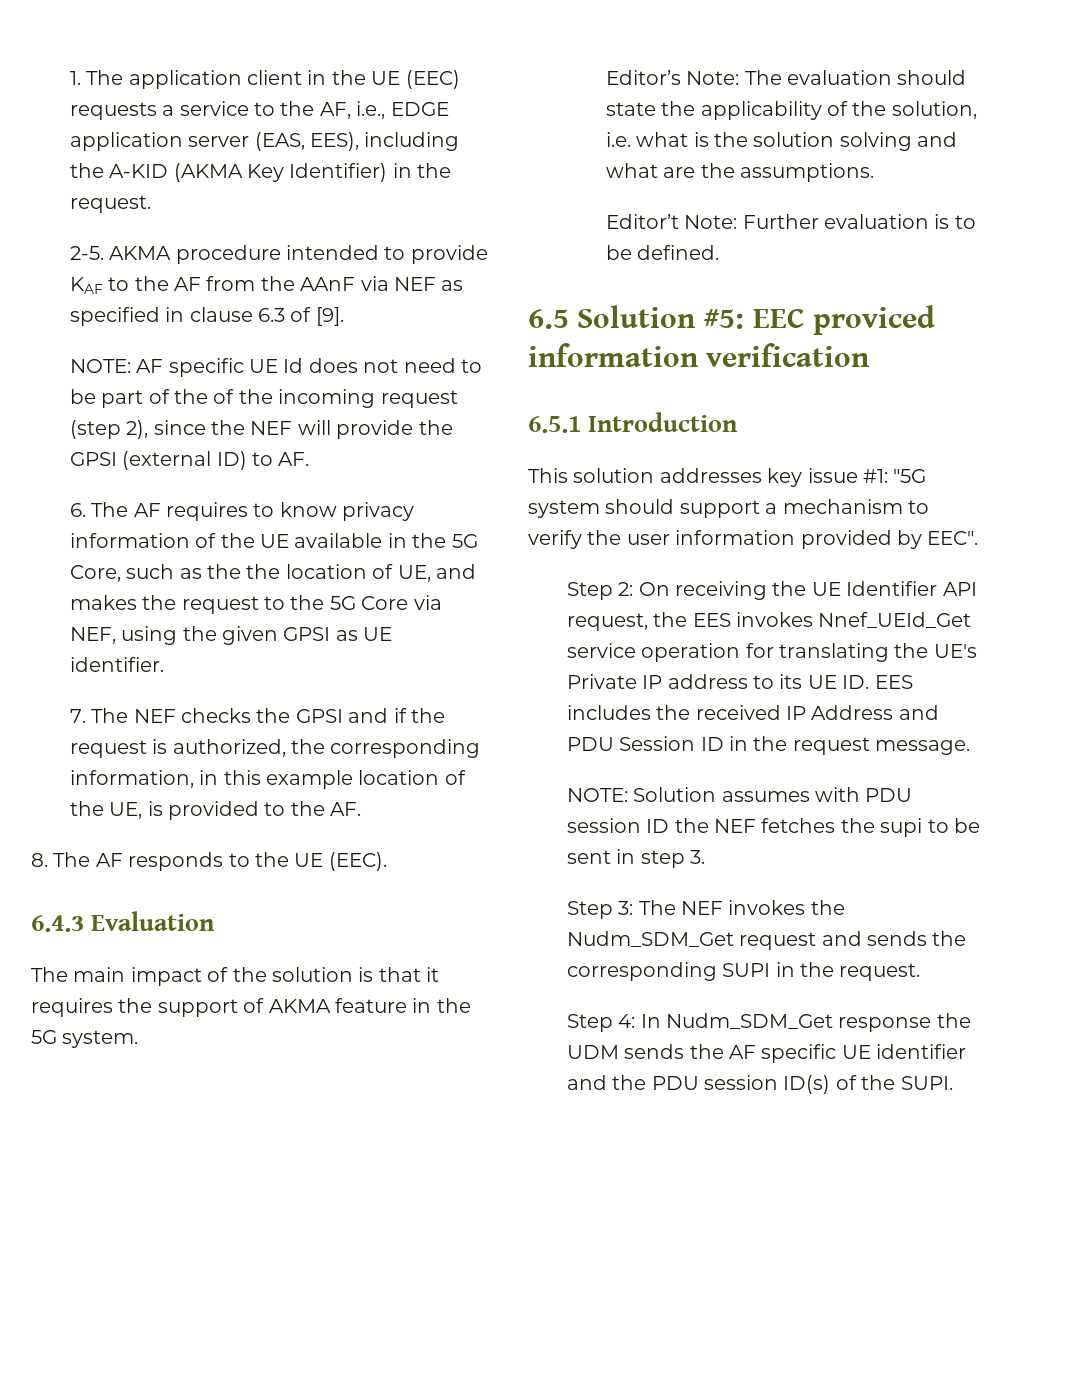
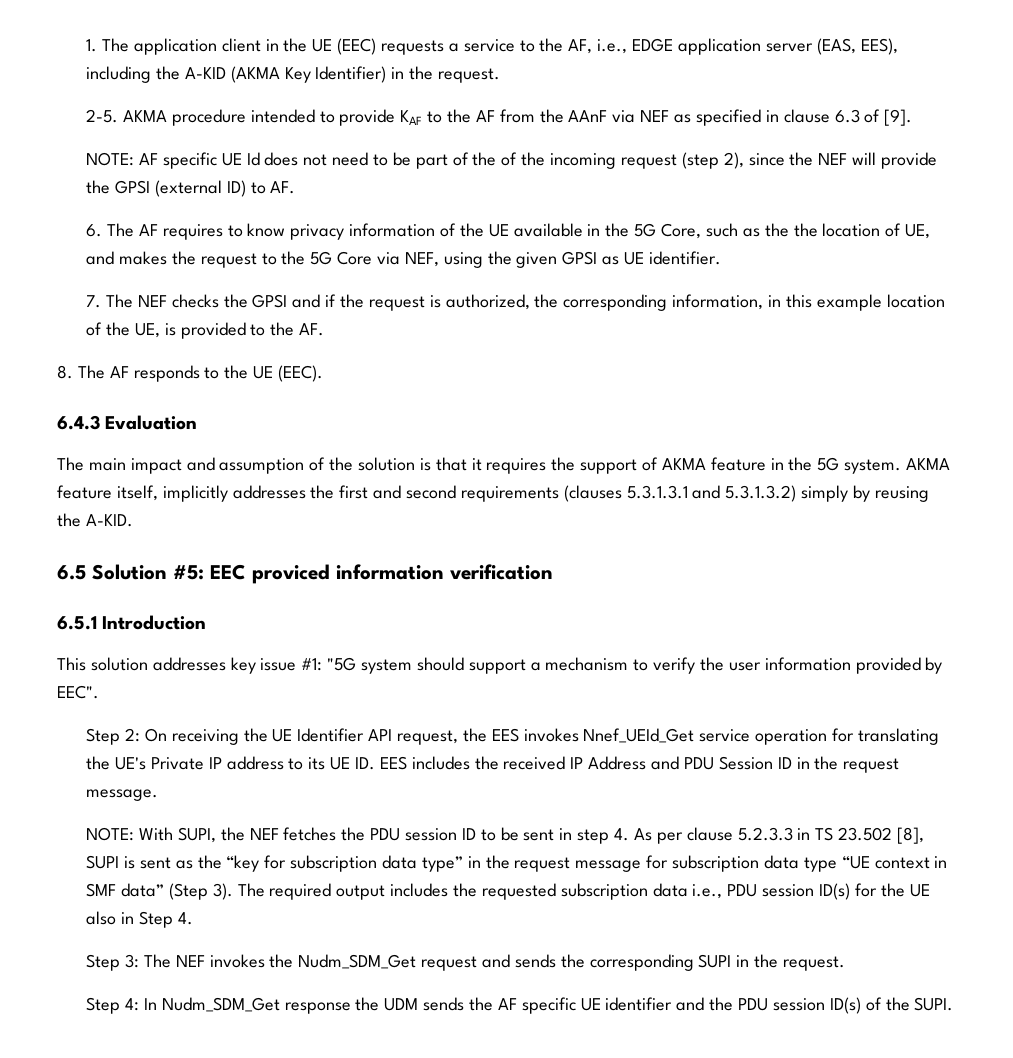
- The main impact of the solution is that it requires the support of AKMA feature in the 5G system.
- Editor’s Note: The evaluation should state the applicability of the solution, i.e. what is the solution solving and what are the assumptions.
- Editor’t Note: Further evaluation is to be defined.
+ The main impact and assumption of the solution is that it requires the support of AKMA feature in the 5G system. AKMA feature itself, implicitly addresses the first and second requirements (clauses 5.3.1.3.1 and 5.3.1.3.2) simply by reusing the A-KID.
- NOTE: Solution assumes with PDU session ID the NEF fetches the supi to be sent in step 3.
+ NOTE: With SUPI, the NEF fetches the PDU session ID to be sent in step 4. As per clause 5.2.3.3 in TS 23.502 [8], SUPI is sent as the “key for subscription data type” in the request message for subscription data type “UE context in SMF data” (Step 3). The required output includes the requested subscription data i.e., PDU session ID(s) for the UE also in Step 4.

